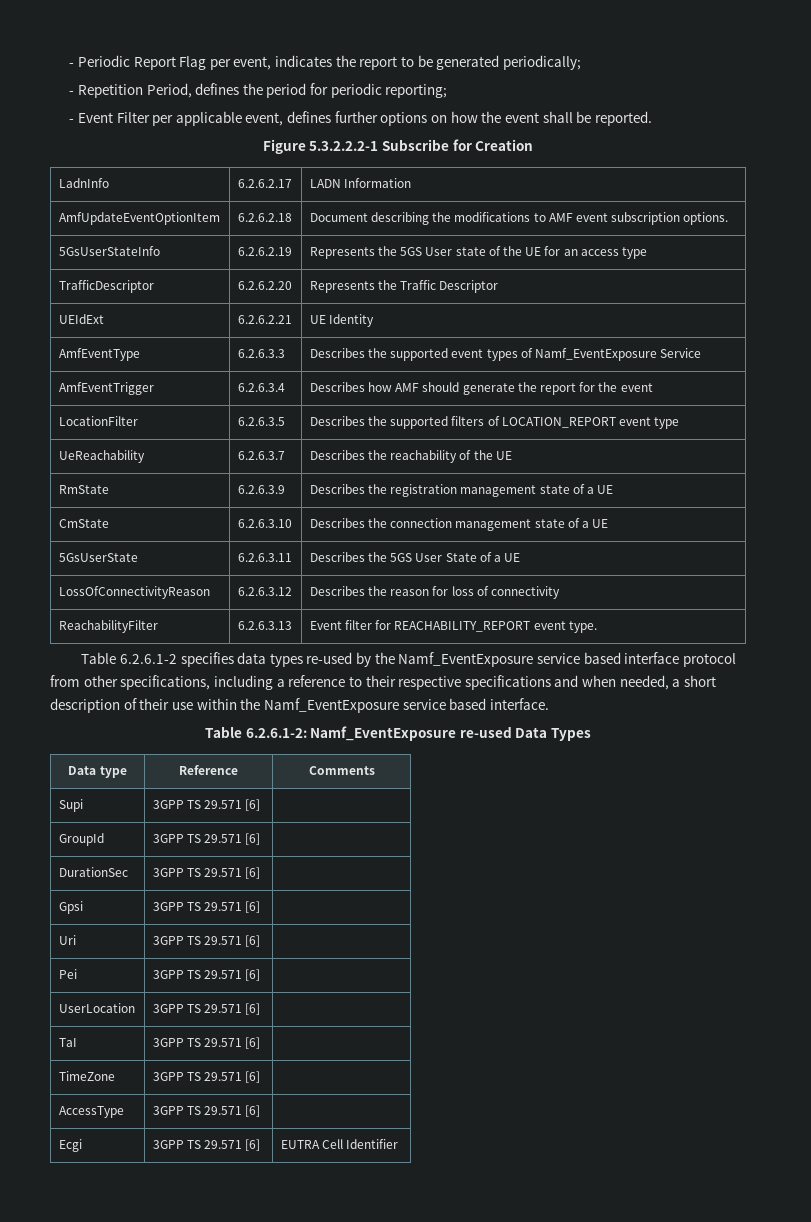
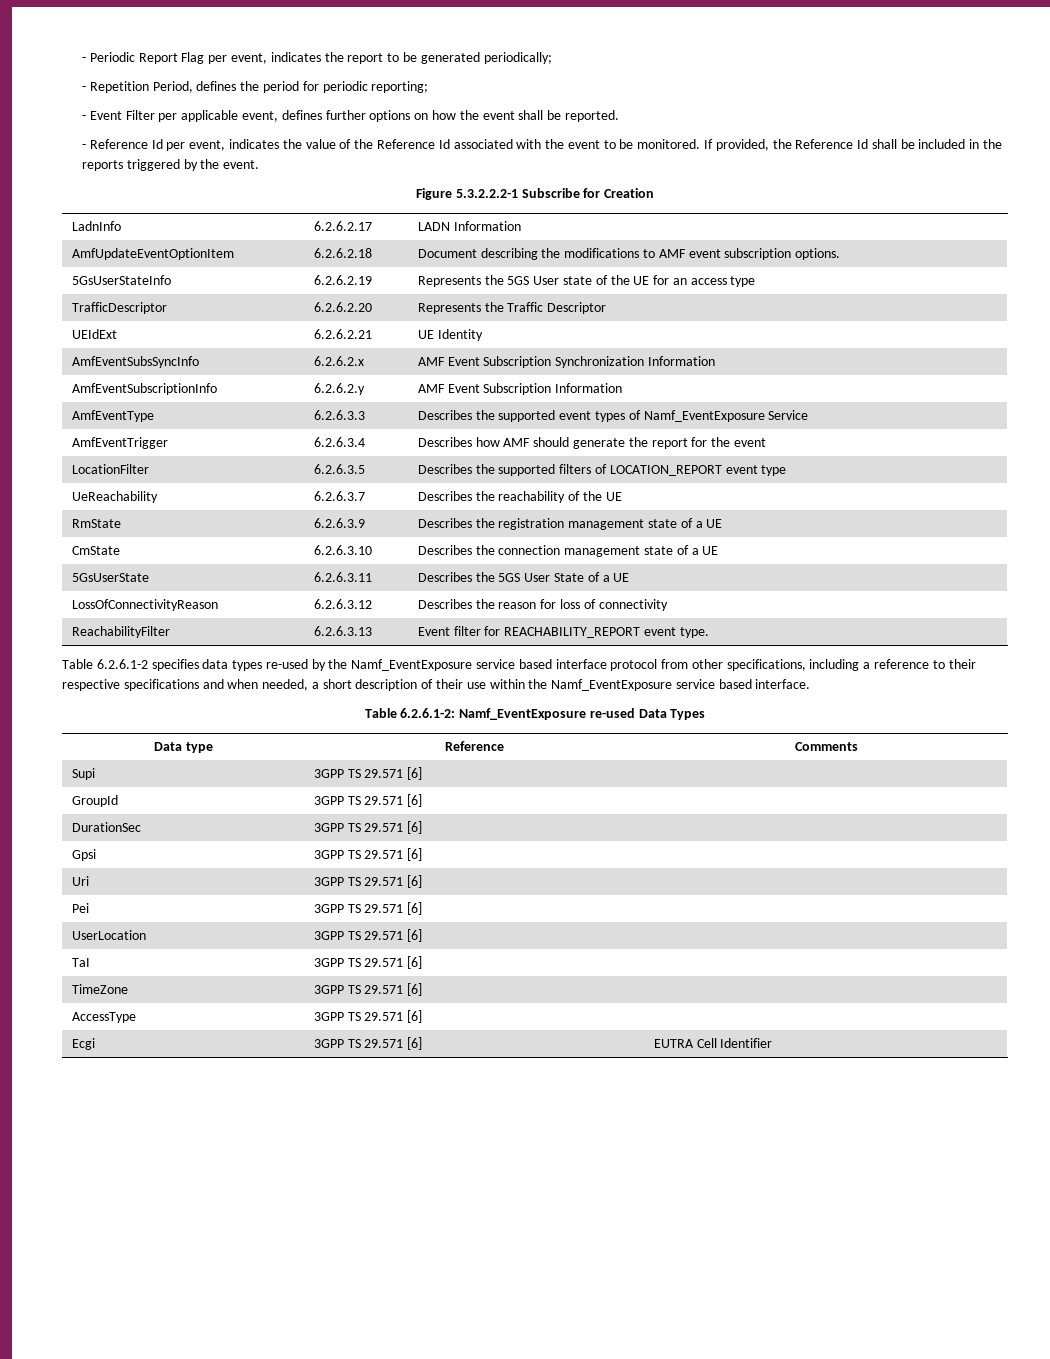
+ - Reference Id per event, indicates the value of the Reference Id associated with the event to be monitored. If provided, the Reference Id shall be included in the reports triggered by the event.
+ AmfEventSubsSyncInfo | 6.2.6.2.x | AMF Event Subscription Synchronization Information
+ AmfEventSubscriptionInfo | 6.2.6.2.y | AMF Event Subscription Information

